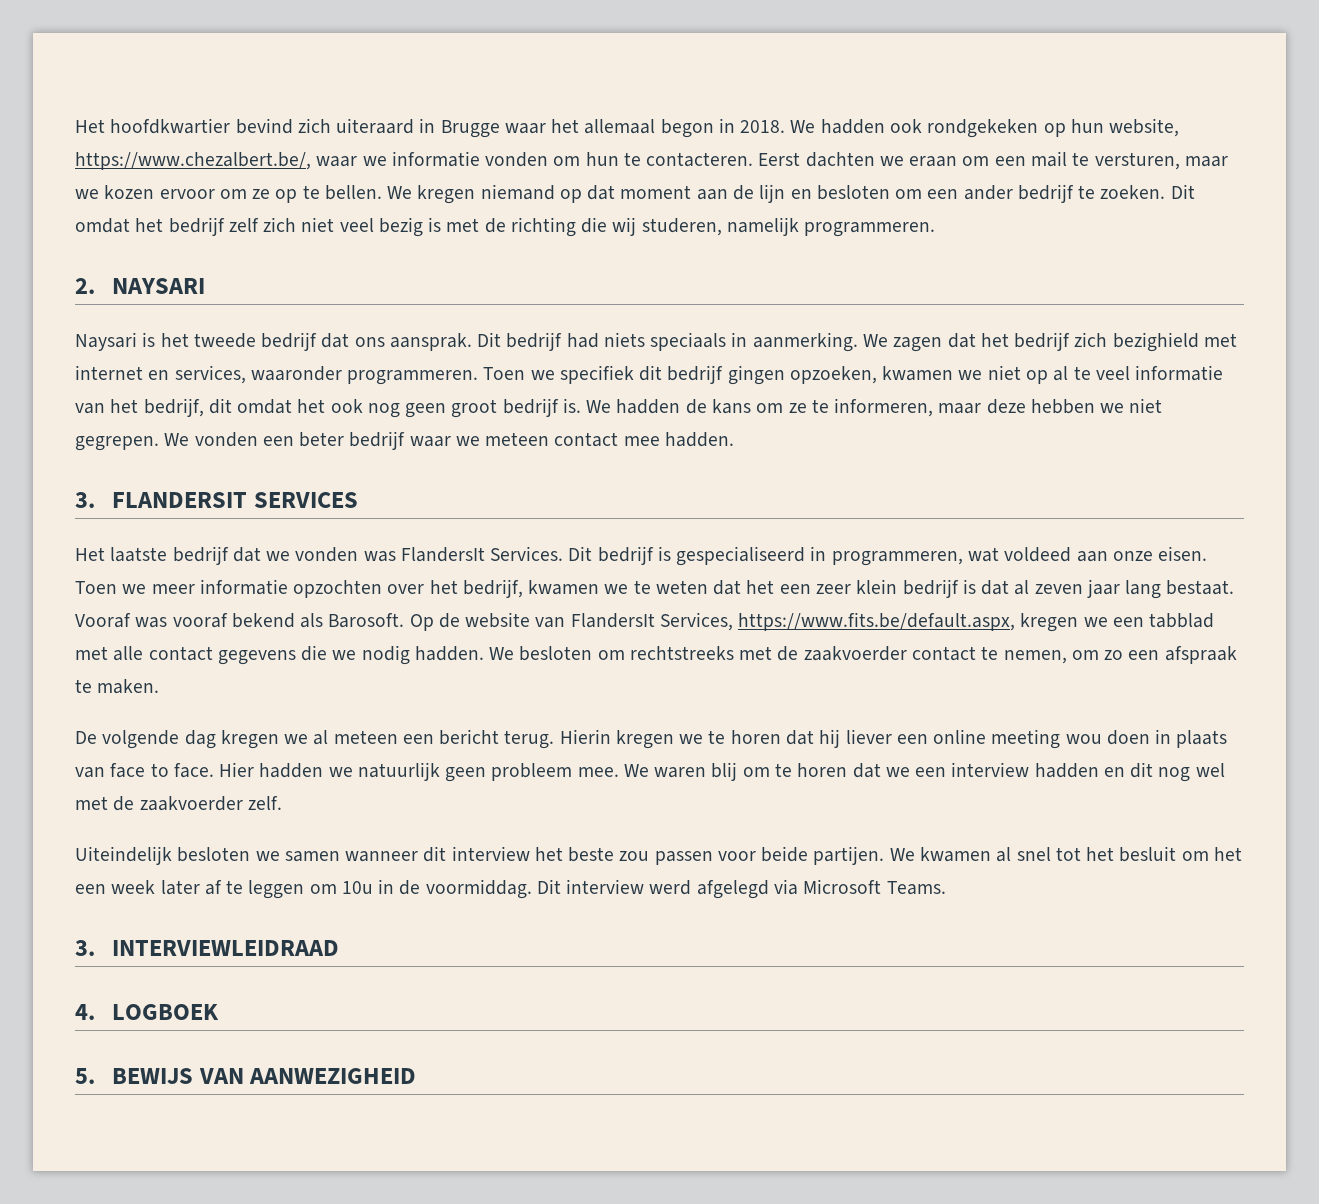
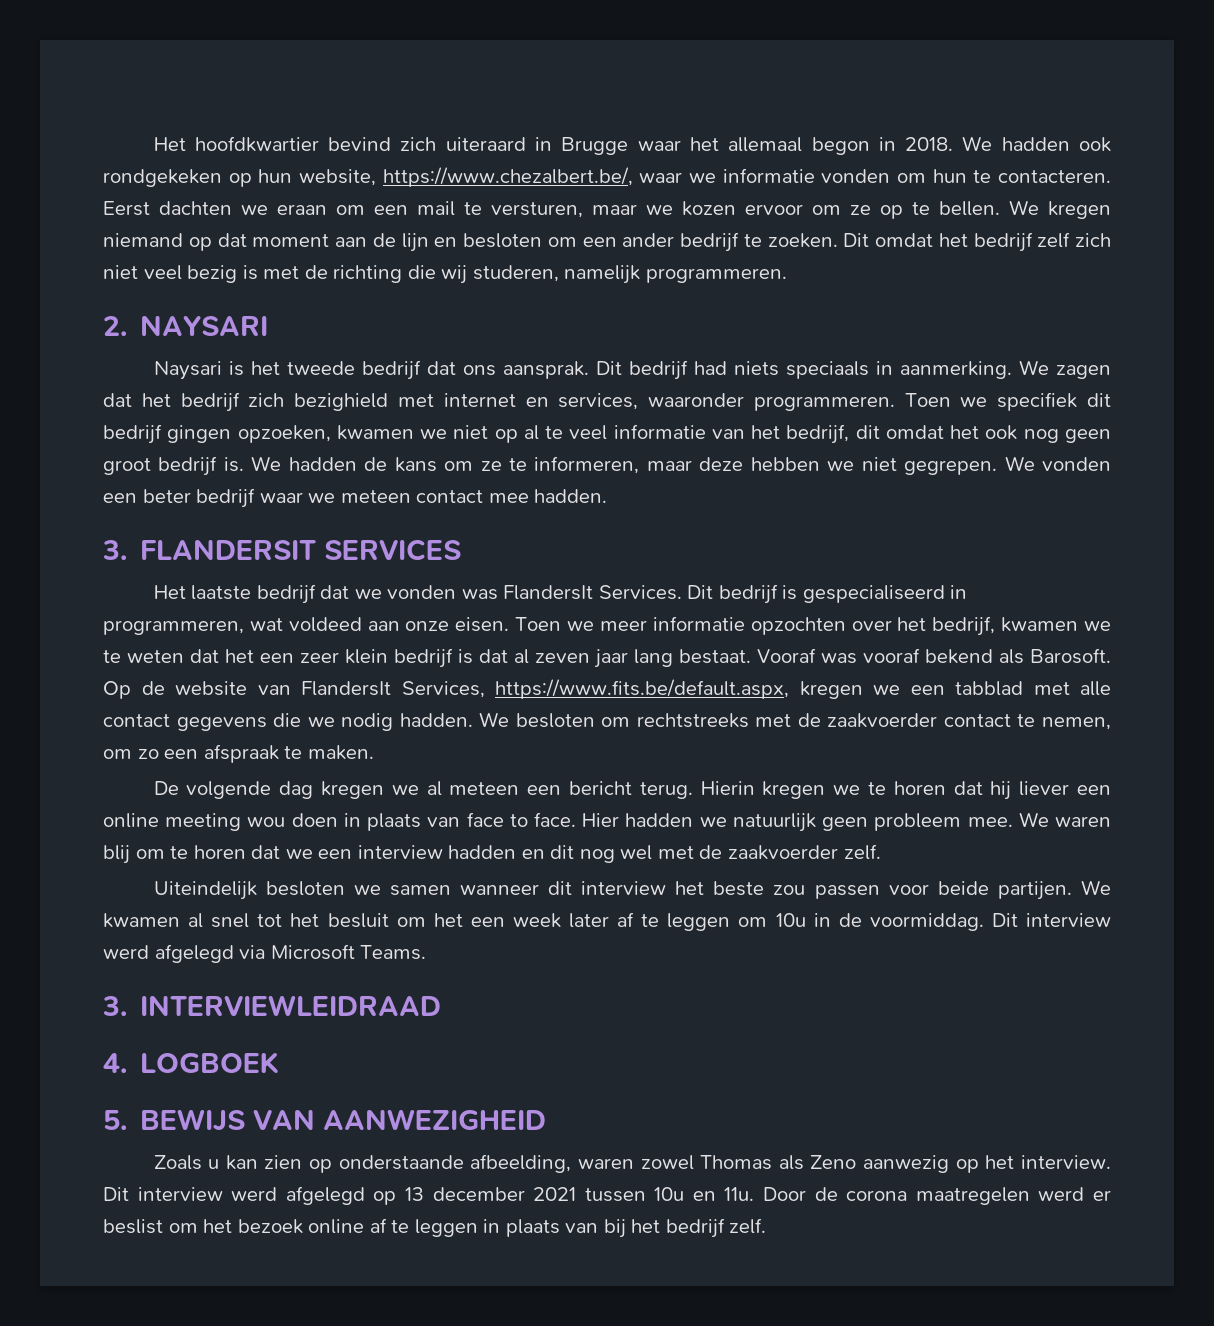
+ Zoals u kan zien op onderstaande afbeelding, waren zowel Thomas als Zeno aanwezig op het interview. Dit interview werd afgelegd op 13 december 2021 tussen 10u en 11u. Door de corona maatregelen werd er beslist om het bezoek online af te leggen in plaats van bij het bedrijf zelf.

